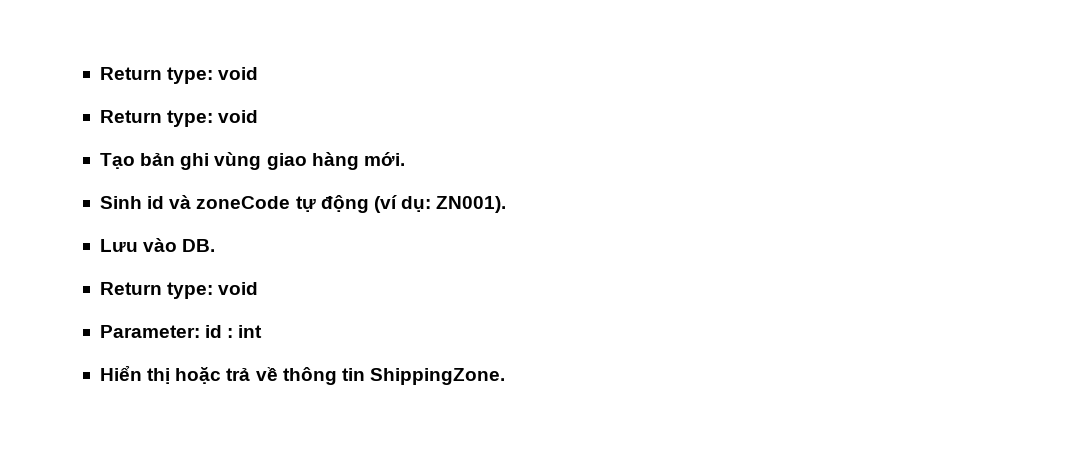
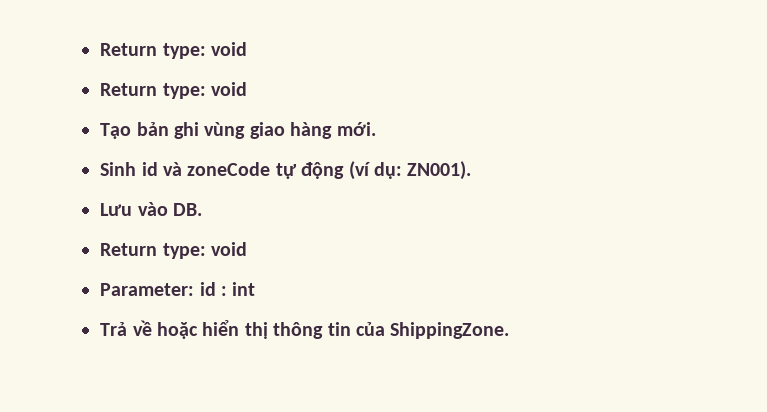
- Hiển thị hoặc trả về thông tin ShippingZone.
+ Trả về hoặc hiển thị thông tin của ShippingZone.

